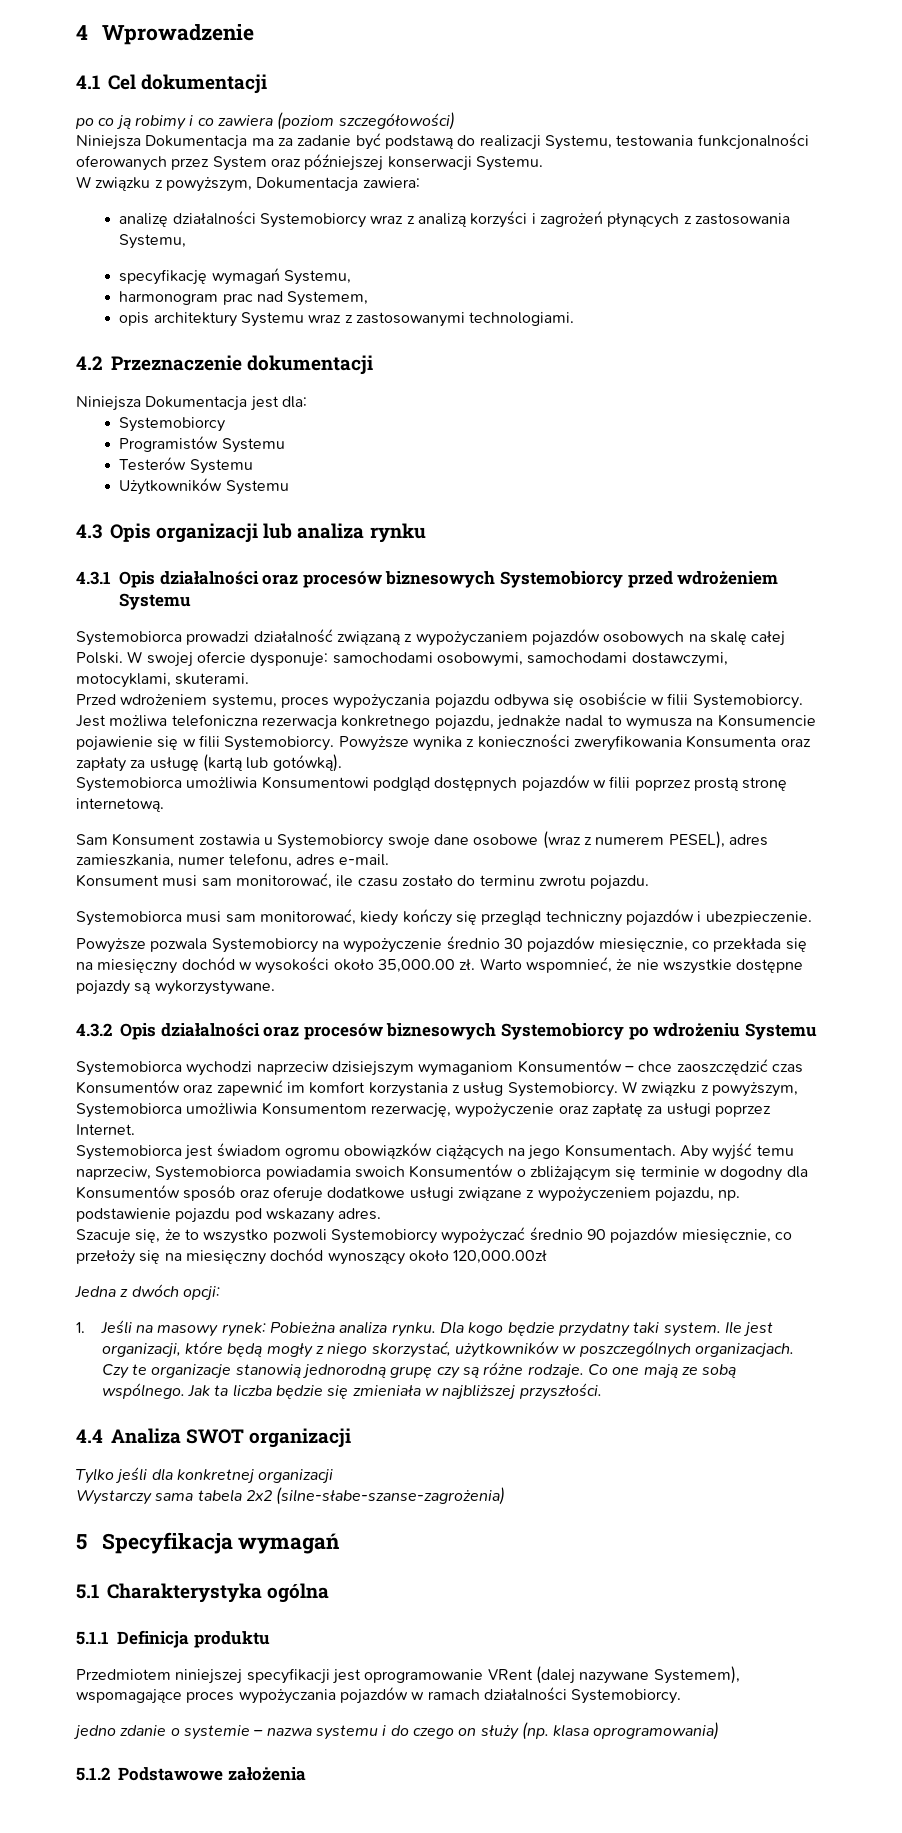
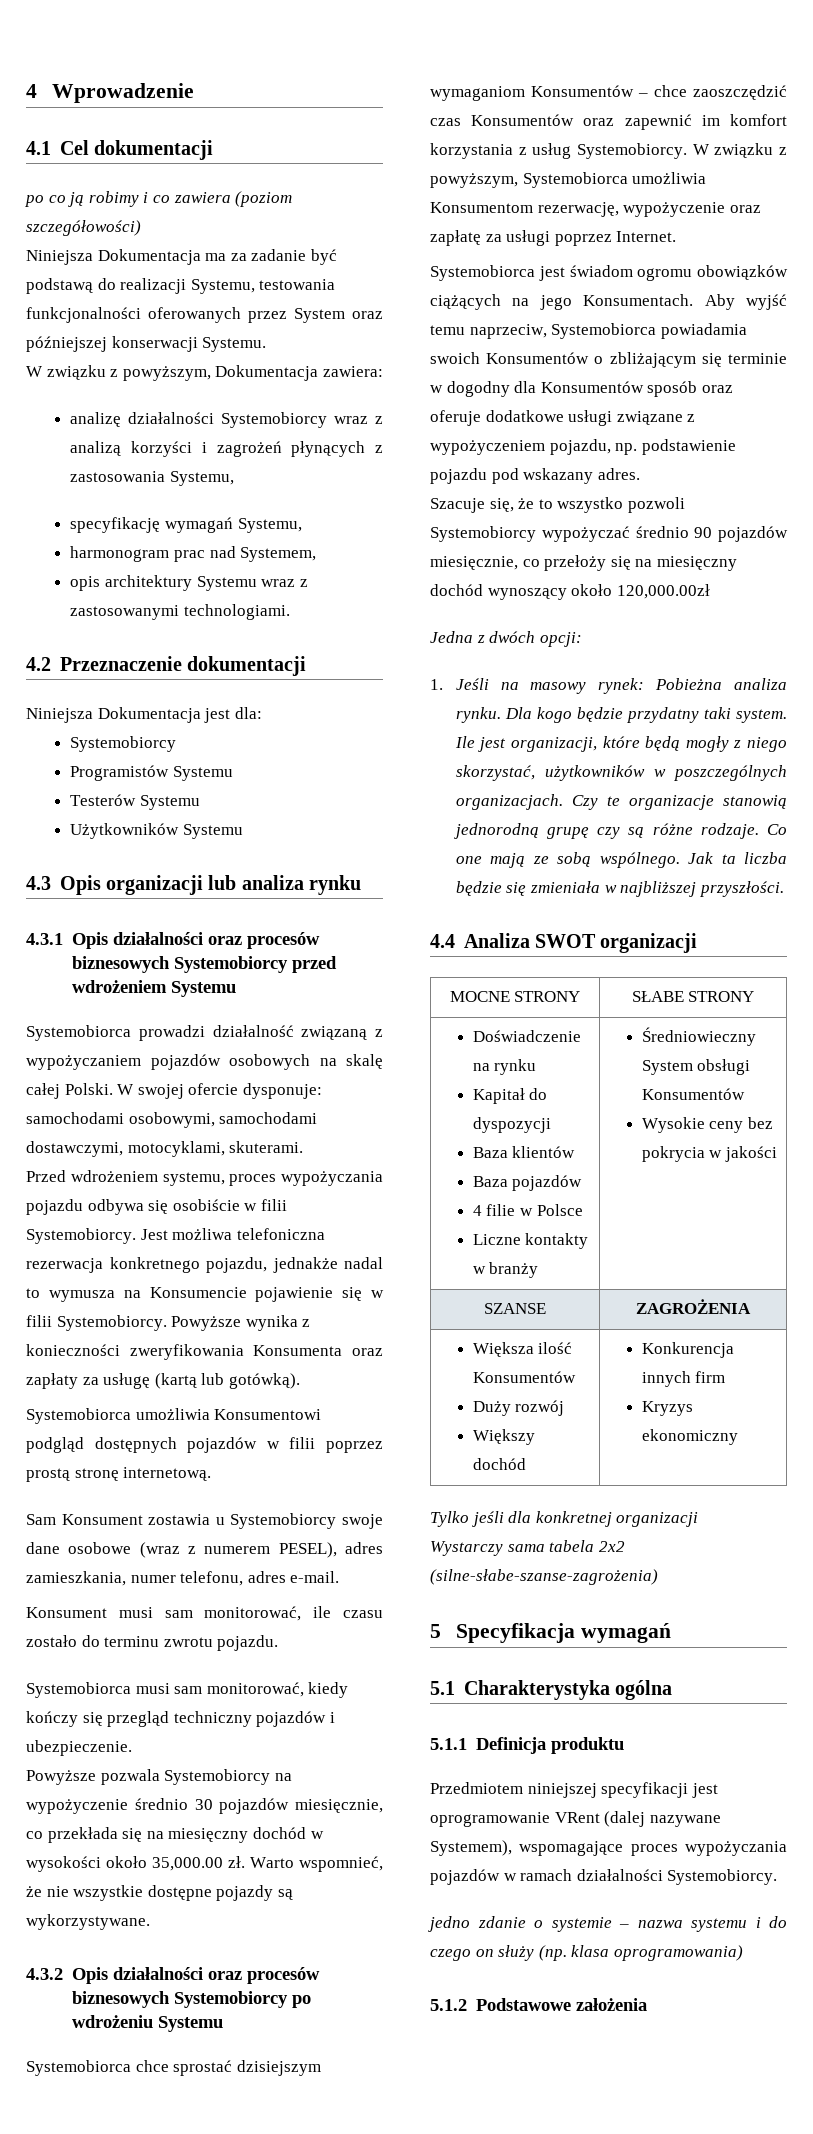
- Systemobiorca wychodzi naprzeciw dzisiejszym wymaganiom Konsumentów – chce zaoszczędzić czas Konsumentów oraz zapewnić im komfort korzystania z usług Systemobiorcy.
+ Systemobiorca chce sprostać dzisiejszym wymaganiom Konsumentów – chce zaoszczędzić czas Konsumentów oraz zapewnić im komfort korzystania z usług Systemobiorcy.
+ MOCNE STRONY | SŁABE STRONY
+ Doświadczenie na rynku
+ Kapitał do dyspozycji
+ Baza klientów
+ Baza pojazdów
+ 4 filie w Polsce
+ Liczne kontakty w branży | Średniowieczny System obsługi Konsumentów
+ Wysokie ceny bez pokrycia w jakości
+ SZANSE | ZAGROŻENIA
+ Większa ilość Konsumentów
+ Duży rozwój
+ Większy dochód | Konkurencja innych firm
+ Kryzys ekonomiczny

